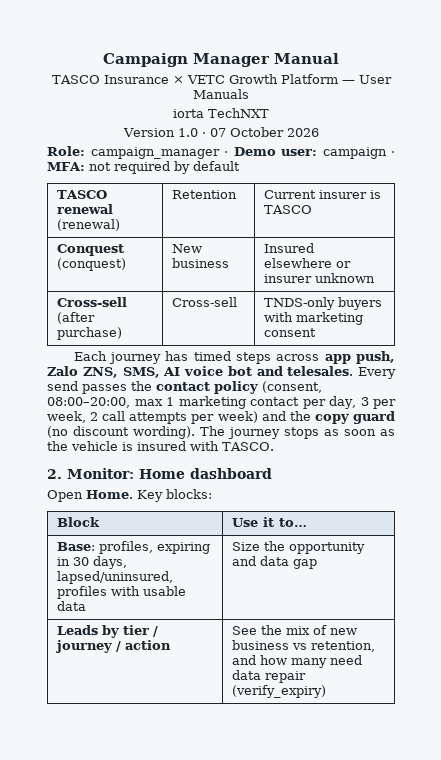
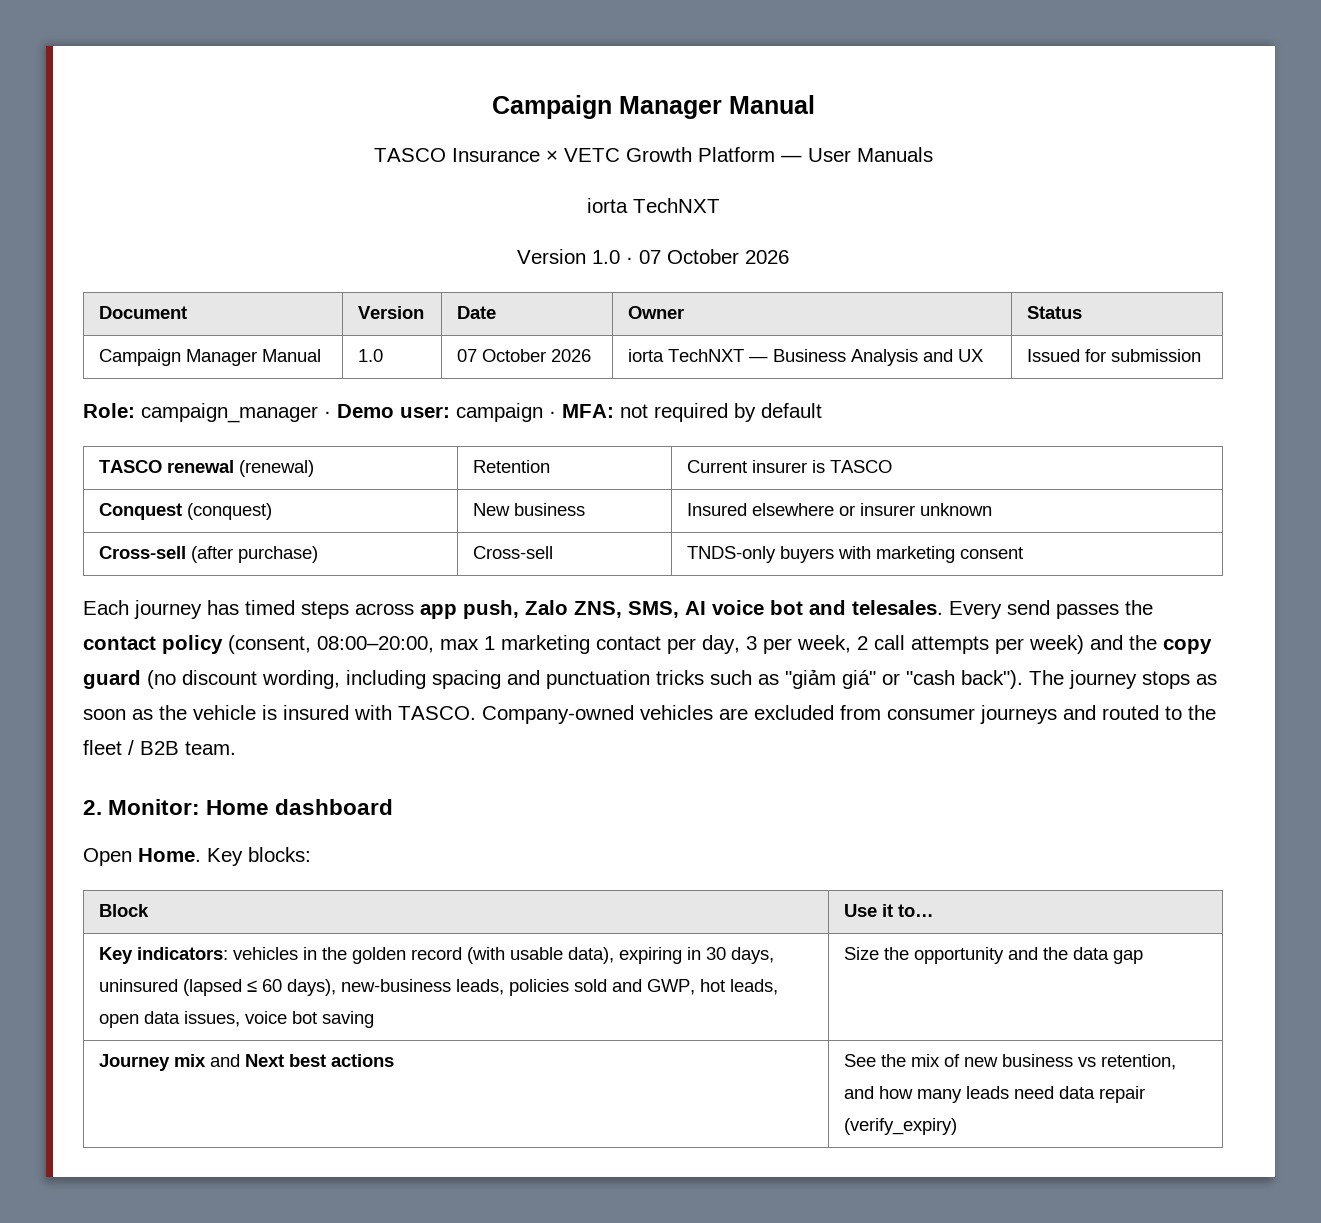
+ Document | Version | Date | Owner | Status
+ Campaign Manager Manual | 1.0 | 07 October 2026 | iorta TechNXT — Business Analysis and UX | Issued for submission
- Every send passes the contact policy (consent, 08:00–20:00, max 1 marketing contact per day, 3 per week, 2 call attempts per week) and the copy guard (no discount wording).
+ Every send passes the contact policy (consent, 08:00–20:00, max 1 marketing contact per day, 3 per week, 2 call attempts per week) and the copy guard (no discount wording, including spacing and punctuation tricks such as "giảm giá" or "cash back").
+ Company-owned vehicles are excluded from consumer journeys and routed to the fleet / B2B team.
- Base: profiles, expiring in 30 days, lapsed/uninsured, profiles with usable data | Size the opportunity and data gap
+ Key indicators: vehicles in the golden record (with usable data), expiring in 30 days, uninsured (lapsed ≤ 60 days), new-business leads, policies sold and GWP, hot leads, open data issues, voice bot saving | Size the opportunity and the data gap
- Leads by tier / journey / action | See the mix of new business vs retention, and how many need data repair (verify_expiry)
+ Journey mix and Next best actions | See the mix of new business vs retention, and how many leads need data repair (verify_expiry)

